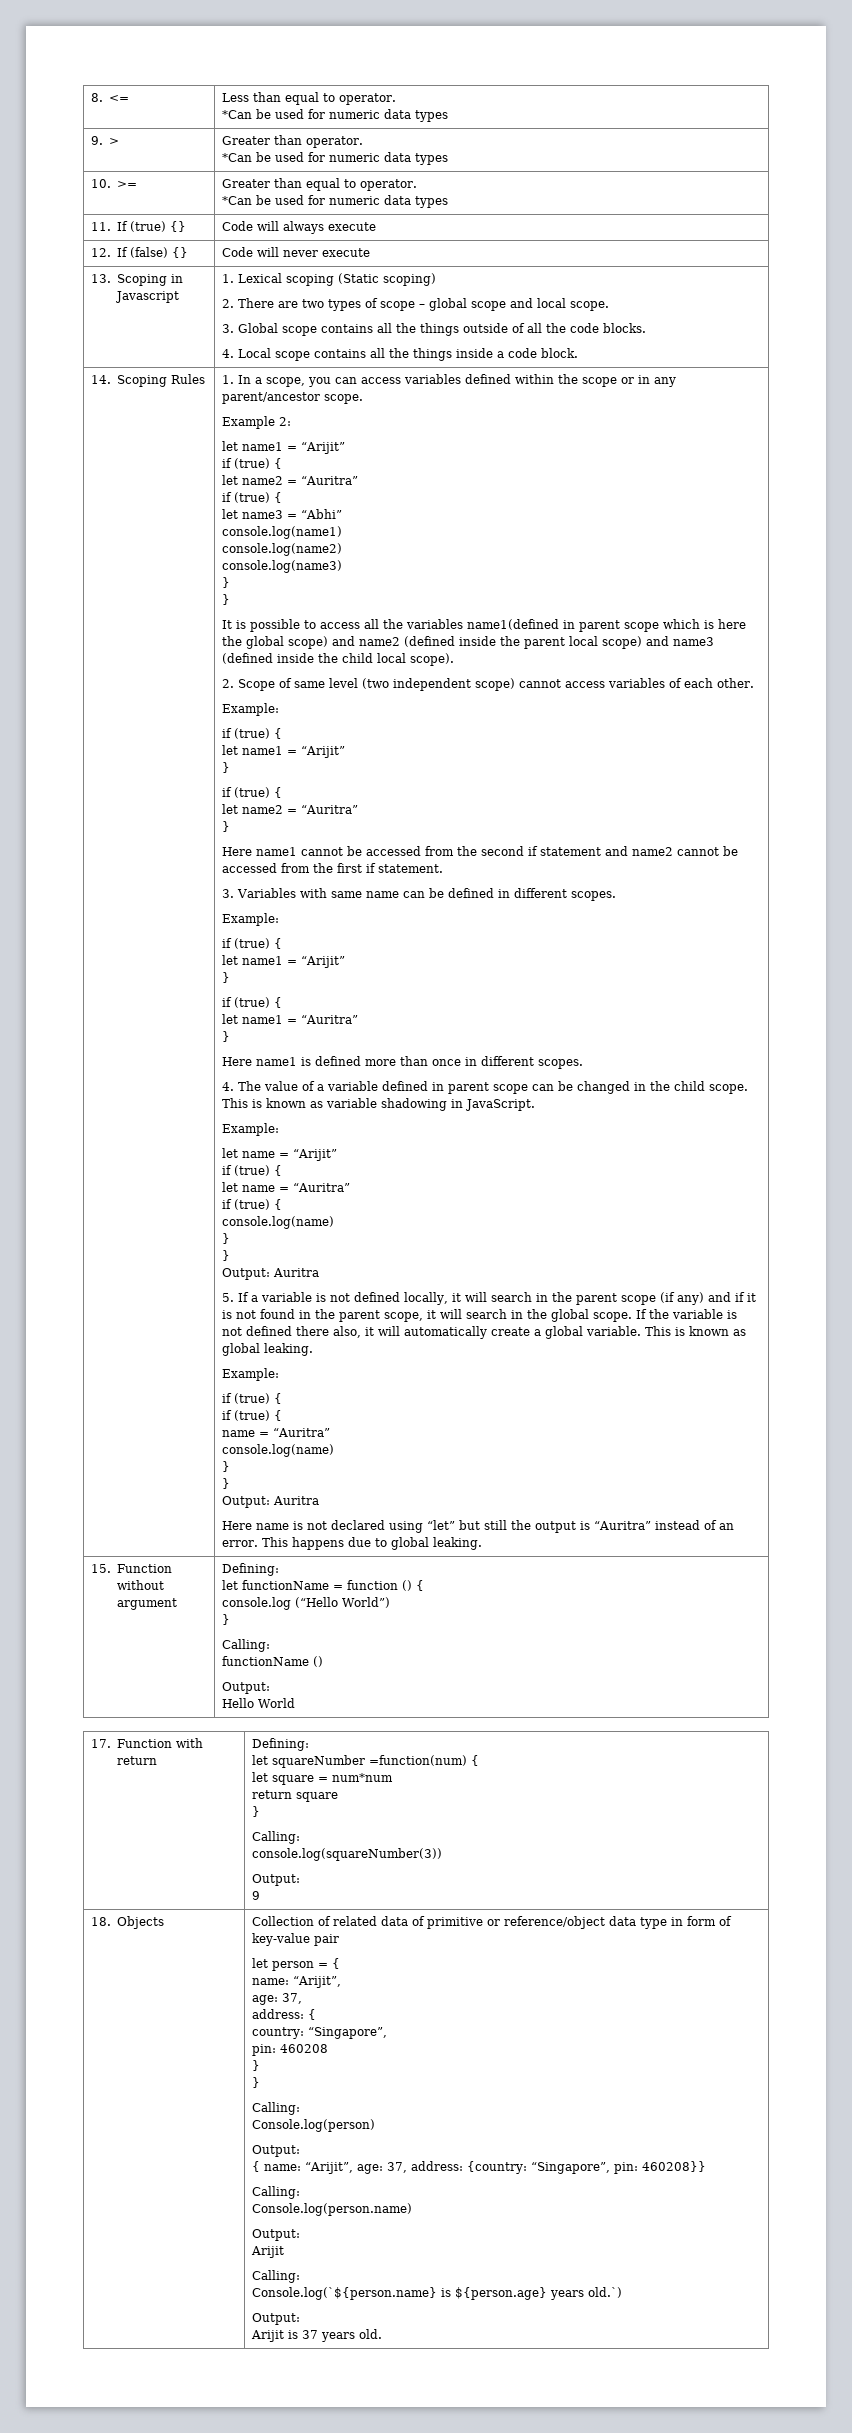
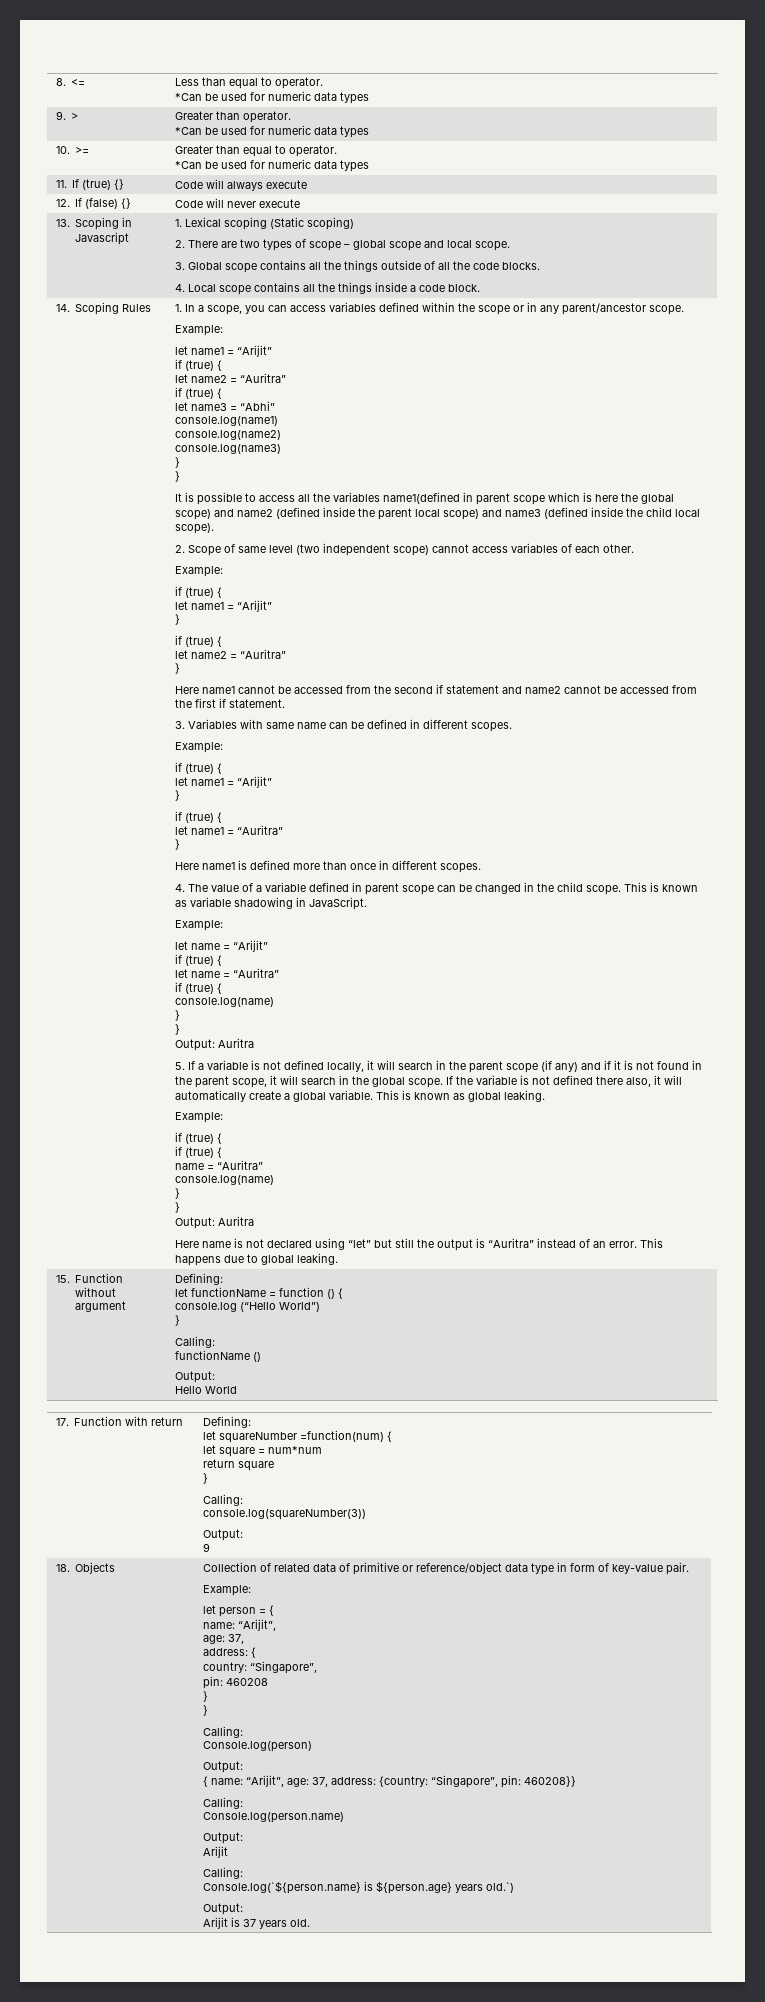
  1. In a scope, you can access variables defined within the scope or in any parent/ancestor scope.
- Example 2:
+ Example:
- Collection of related data of primitive or reference/object data type in form of key-value pair
+ Collection of related data of primitive or reference/object data type in form of key-value pair.
+ Example:

